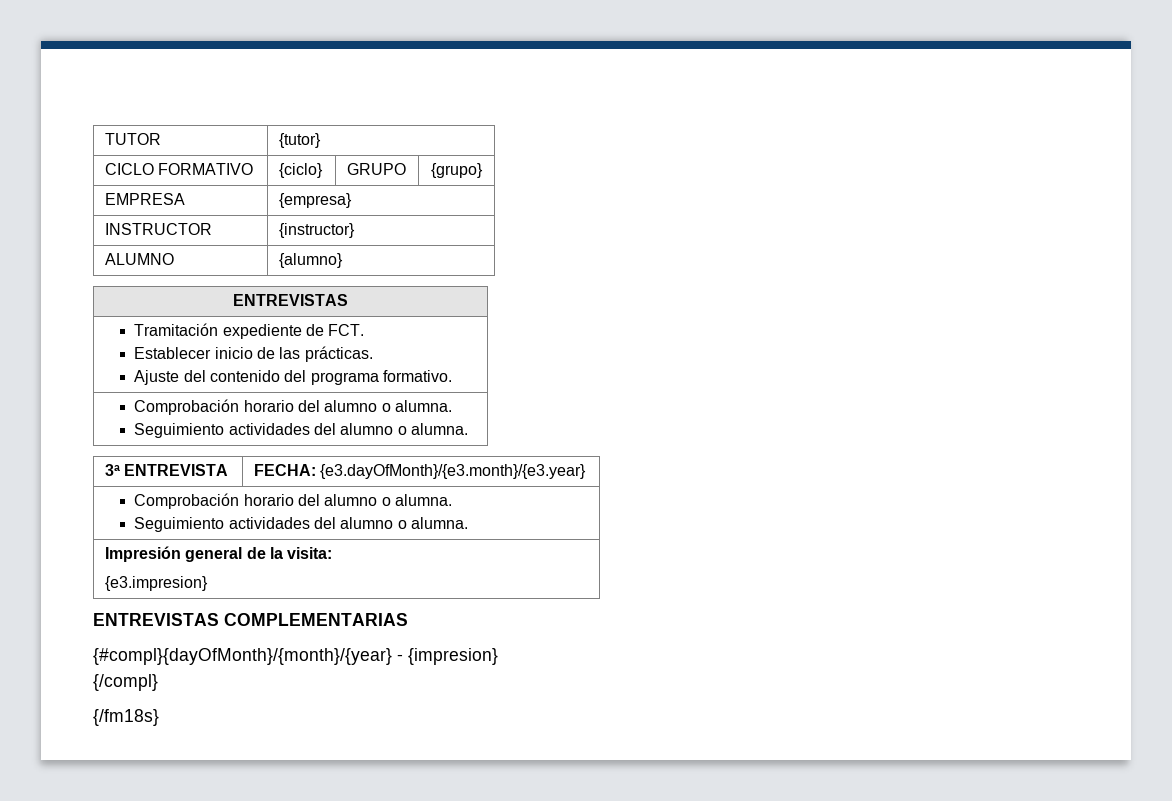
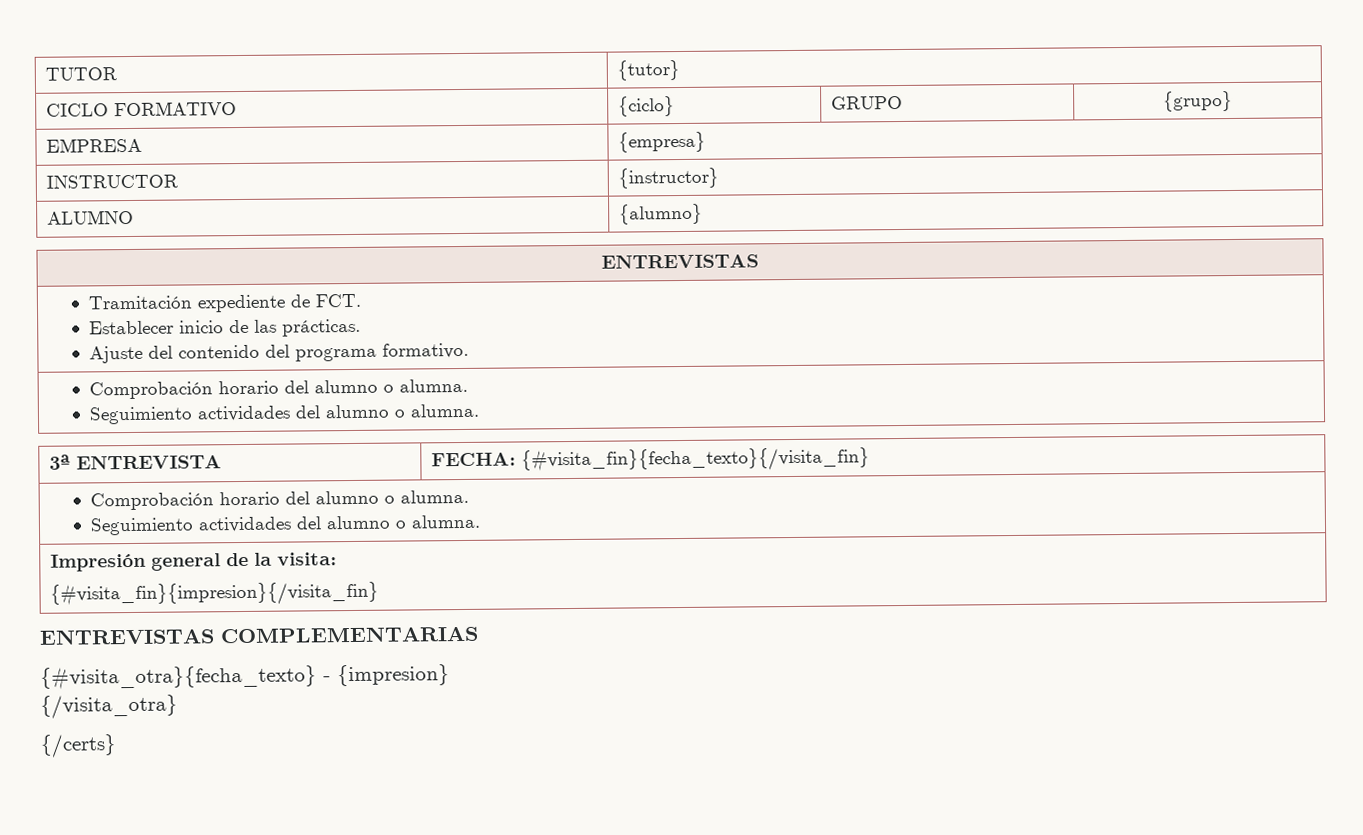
- 3ª ENTREVISTA | FECHA: {e3.dayOfMonth}/{e3.month}/{e3.year}
+ 3ª ENTREVISTA | FECHA: {#visita_fin}{fecha_texto}{/visita_fin}
  Impresión general de la visita:
- {e3.impresion}
+ {#visita_fin}{impresion}{/visita_fin}
- {#compl}{dayOfMonth}/{month}/{year} - {impresion}
+ {#visita_otra}{fecha_texto} - {impresion}
- {/compl}
- {/fm18s}
+ {/visita_otra}
+ {/certs}

